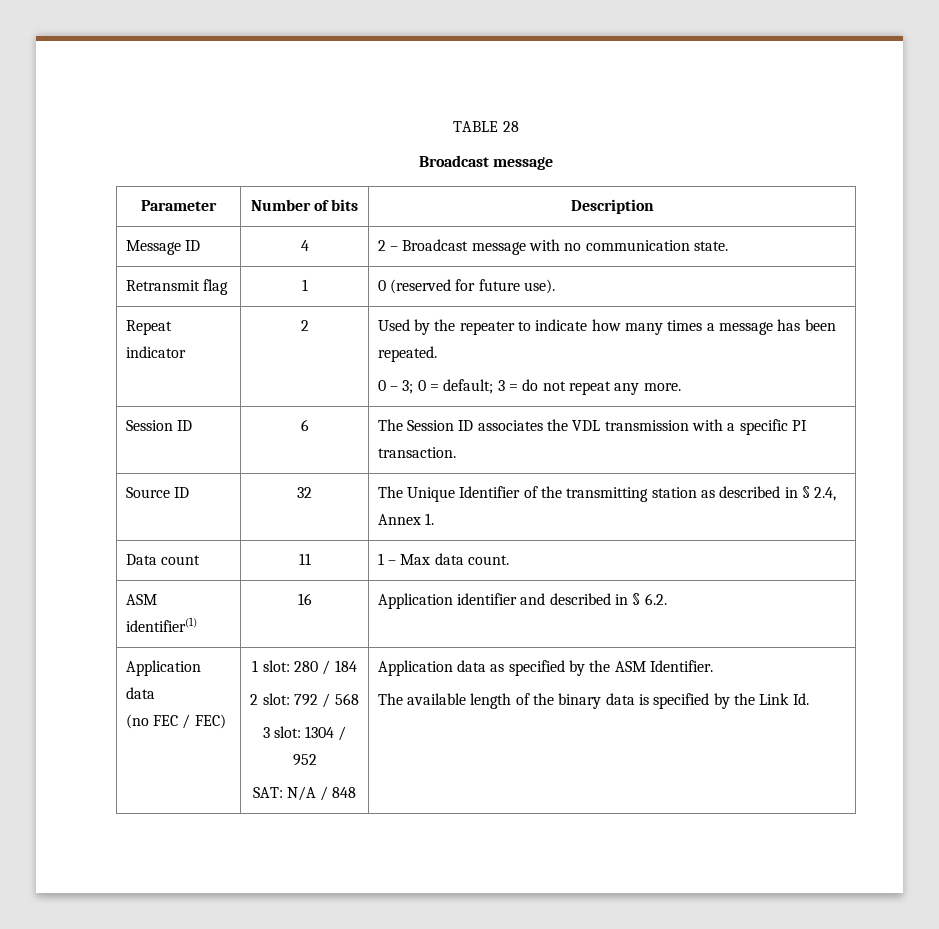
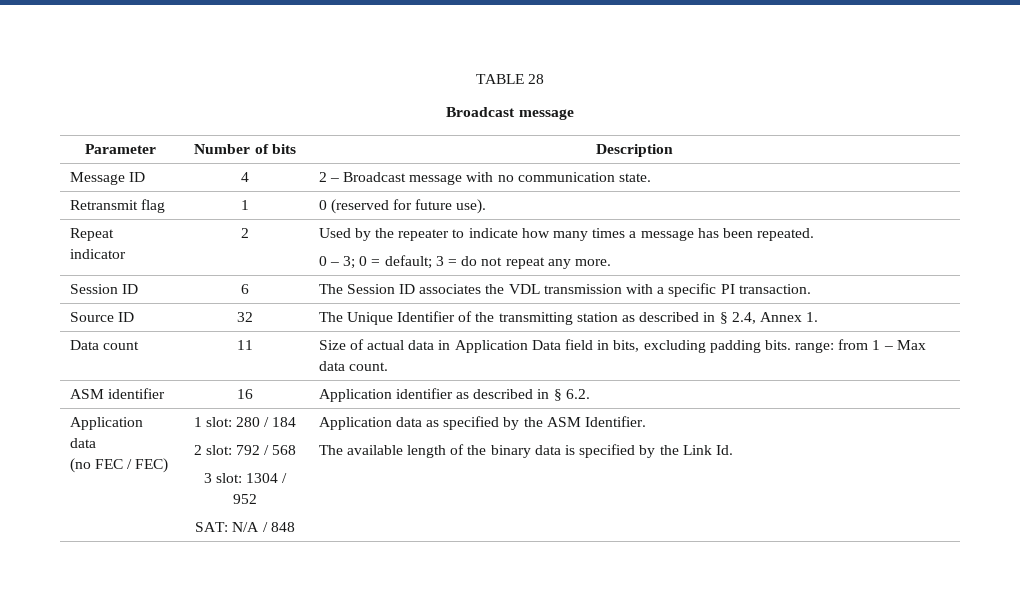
- Data count | 11 | 1 – Max data count.
+ Data count | 11 | Size of actual data in Application Data field in bits, excluding padding bits. range: from 1 – Max data count.
- ASM identifier(1) | 16 | Application identifier and described in § 6.2.
+ ASM identifier | 16 | Application identifier as described in § 6.2.

